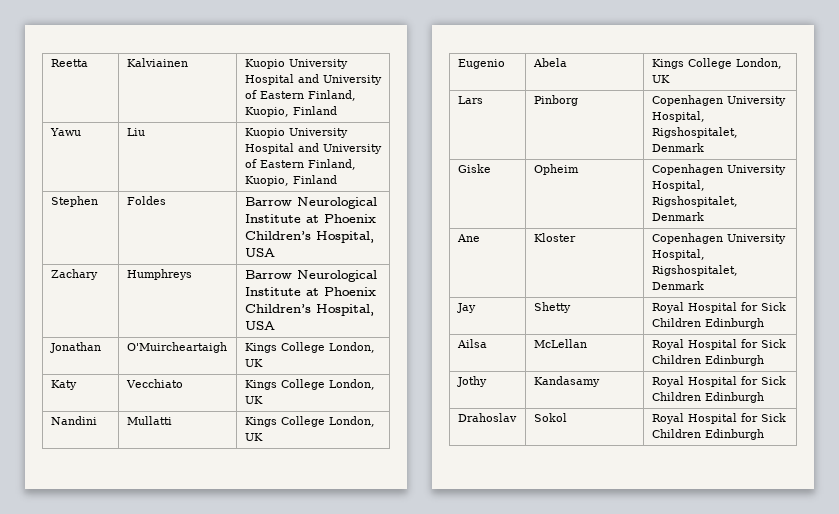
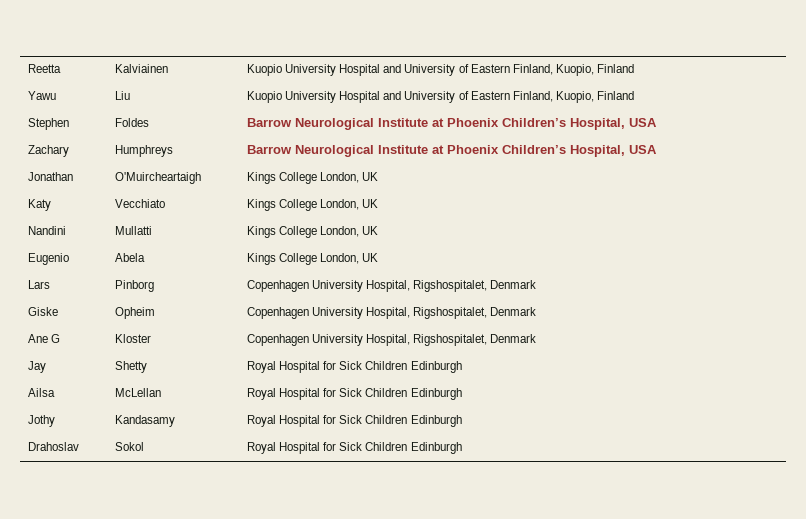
- Ane | Kloster | Copenhagen University Hospital, Rigshospitalet, Denmark
+ Ane G | Kloster | Copenhagen University Hospital, Rigshospitalet, Denmark

